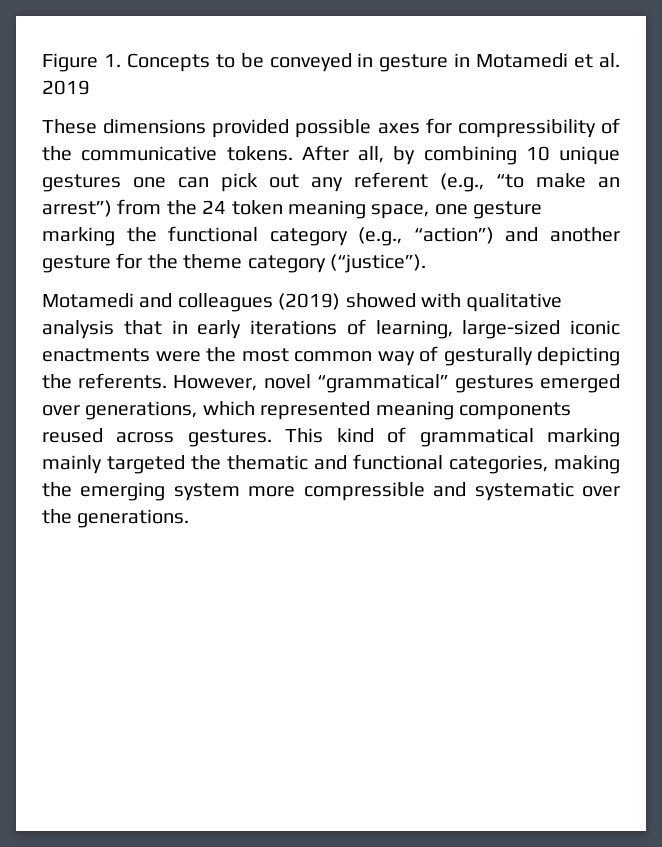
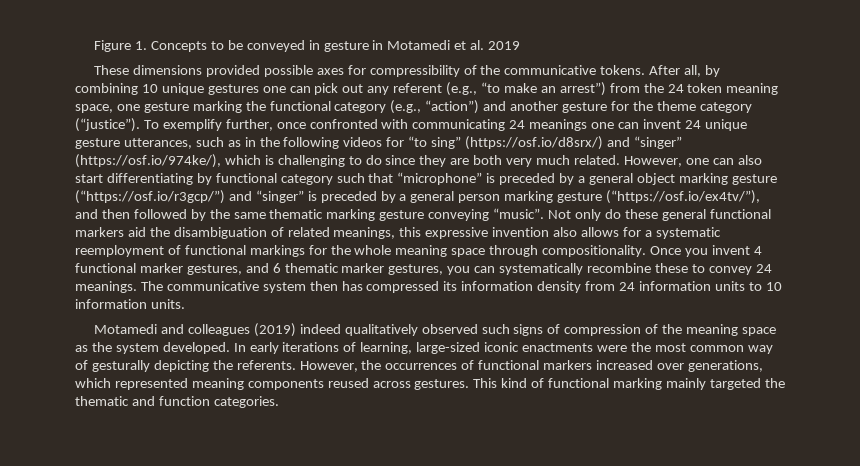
- After all, by combining 10 unique gestures one can pick out any referent (e.g., “to make an arrest”) from the 24 token meaning space, one gesture marking the functional category (e.g., “action”) and another gesture for the theme category (“justice”).
- Motamedi and colleagues (2019) showed with qualitative analysis that in early iterations of learning, large-sized iconic enactments were the most common way of gesturally depicting the referents.
+ After all, by combining 10 unique gestures one can pick out any referent (e.g., “to make an arrest”) from the 24 token meaning space, one gesture marking the functional category (e.g., “action”) and another gesture for the theme category (“justice”). To exemplify further, once confronted with communicating 24 meanings one can invent 24 unique gesture utterances, such as in the following videos for “to sing” (https://osf.io/d8srx/) and “singer” (https://osf.io/974ke/), which is challenging to do since they are both very much related. However, one can also start differentiating by functional category such that “microphone” is preceded by a general object marking gesture (“https://osf.io/r3gcp/”) and “singer” is preceded by a general person marking gesture (“https://osf.io/ex4tv/”), and then followed by the same thematic marking gesture conveying “music”. Not only do these general functional markers aid the disambiguation of related meanings, this expressive invention also allows for a systematic reemployment of functional markings for the whole meaning space through compositionality. Once you invent 4 functional marker gestures, and 6 thematic marker gestures, you can systematically recombine these to convey 24 meanings. The communicative system then has compressed its information density from 24 information units to 10 information units.
+ Motamedi and colleagues (2019) indeed qualitatively observed such signs of compression of the meaning space as the system developed. In early iterations of learning, large-sized iconic enactments were the most common way of gesturally depicting the referents.
- However, novel “grammatical” gestures emerged over generations, which represented meaning components reused across gestures.
+ However, the occurrences of functional markers increased over generations, which represented meaning components reused across gestures.
- This kind of grammatical marking mainly targeted the thematic and functional categories, making the emerging system more compressible and systematic over the generations.
+ This kind of functional marking mainly targeted the thematic and function categories.

